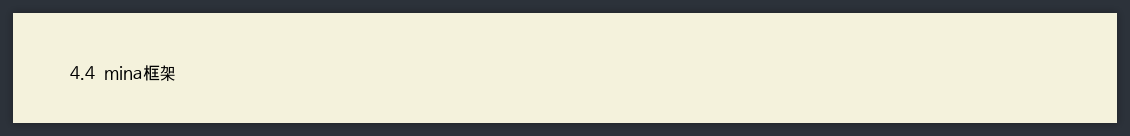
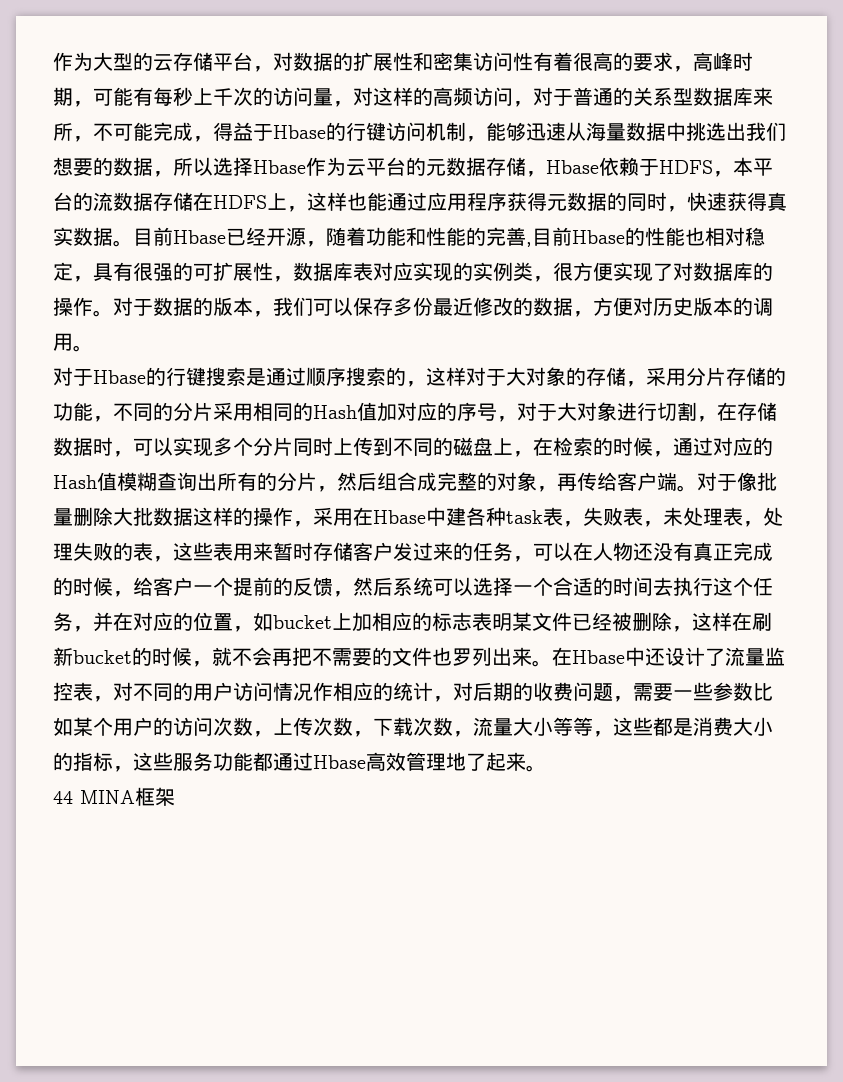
- 4.4 mina框架
+ 作为大型的云存储平台，对数据的扩展性和密集访问性有着很高的要求，高峰时期，可能有每秒上千次的访问量，对这样的高频访问，对于普通的关系型数据库来所，不可能完成，得益于Hbase的行键访问机制，能够迅速从海量数据中挑选出我们想要的数据，所以选择Hbase作为云平台的元数据存储，Hbase依赖于HDFS，本平台的流数据存储在HDFS上，这样也能通过应用程序获得元数据的同时，快速获得真实数据。目前Hbase已经开源，随着功能和性能的完善,目前Hbase的性能也相对稳定，具有很强的可扩展性，数据库表对应实现的实例类，很方便实现了对数据库的操作。对于数据的版本，我们可以保存多份最近修改的数据，方便对历史版本的调用。
+ 对于Hbase的行键搜索是通过顺序搜索的，这样对于大对象的存储，采用分片存储的功能，不同的分片采用相同的Hash值加对应的序号，对于大对象进行切割，在存储数据时，可以实现多个分片同时上传到不同的磁盘上，在检索的时候，通过对应的Hash值模糊查询出所有的分片，然后组合成完整的对象，再传给客户端。对于像批量删除大批数据这样的操作，采用在Hbase中建各种task表，失败表，未处理表，处理失败的表，这些表用来暂时存储客户发过来的任务，可以在人物还没有真正完成的时候，给客户一个提前的反馈，然后系统可以选择一个合适的时间去执行这个任务，并在对应的位置，如bucket上加相应的标志表明某文件已经被删除，这样在刷新bucket的时候，就不会再把不需要的文件也罗列出来。在Hbase中还设计了流量监控表，对不同的用户访问情况作相应的统计，对后期的收费问题，需要一些参数比如某个用户的访问次数，上传次数，下载次数，流量大小等等，这些都是消费大小的指标，这些服务功能都通过Hbase高效管理地了起来。
+ 44 MINA框架

